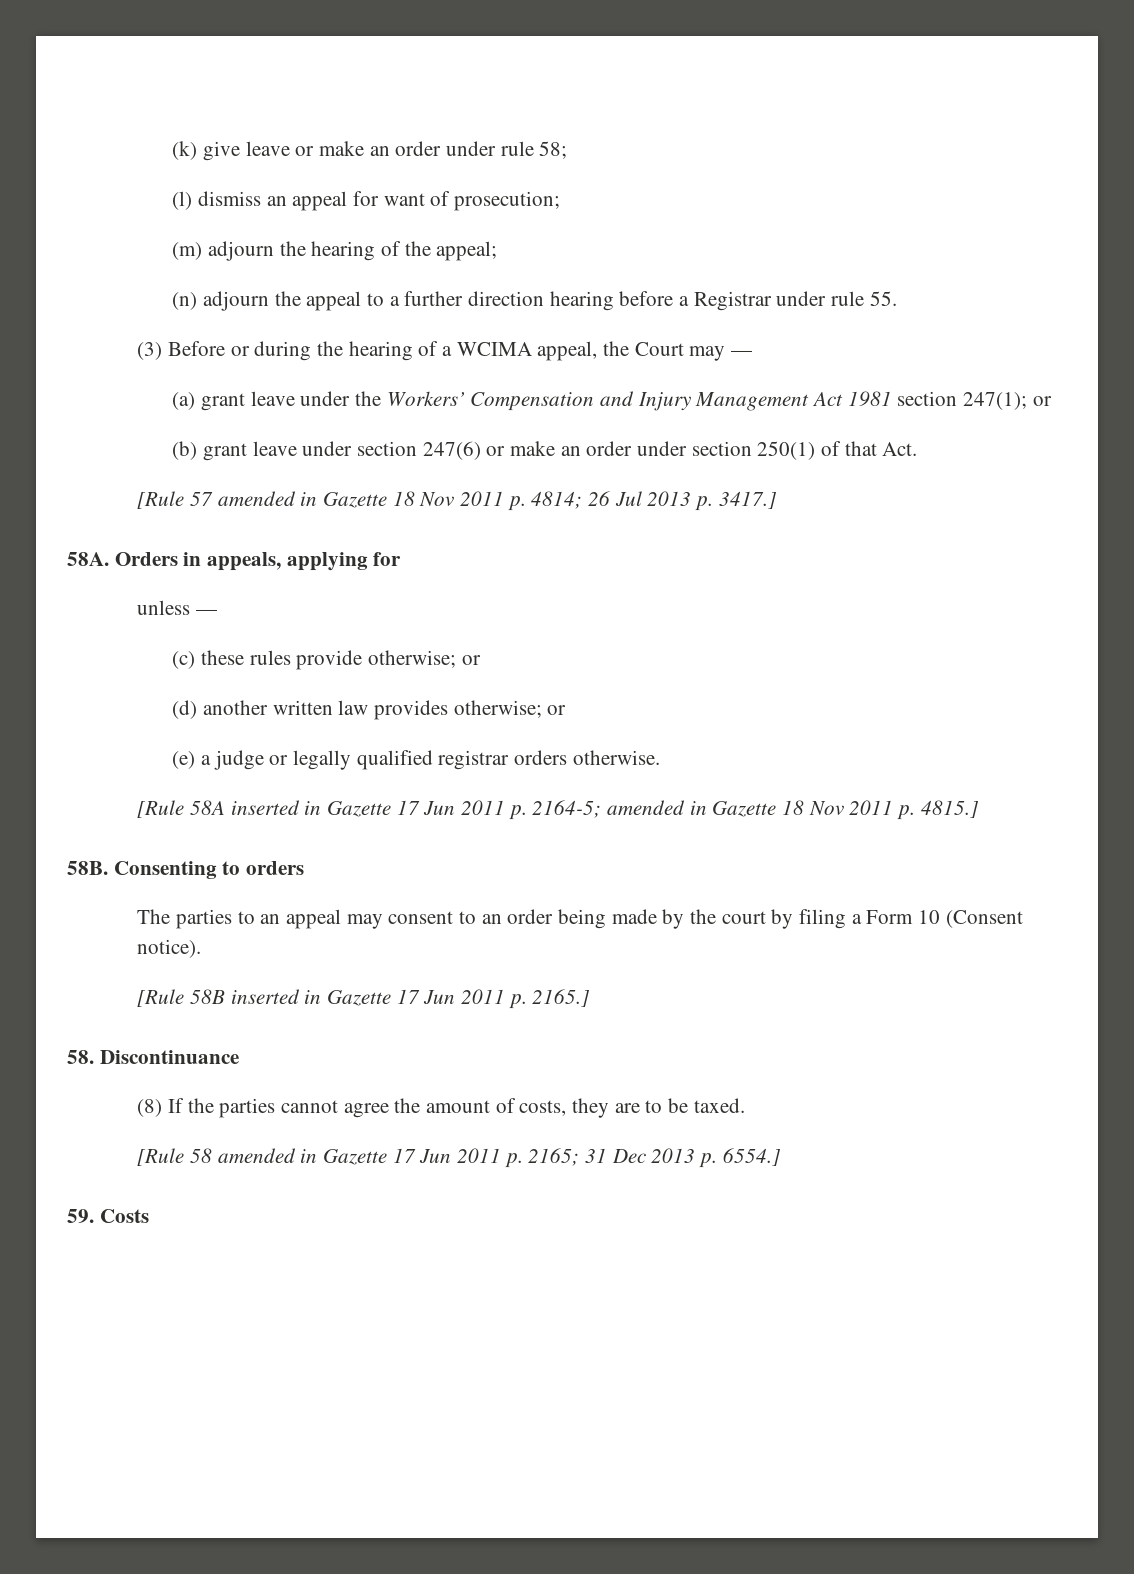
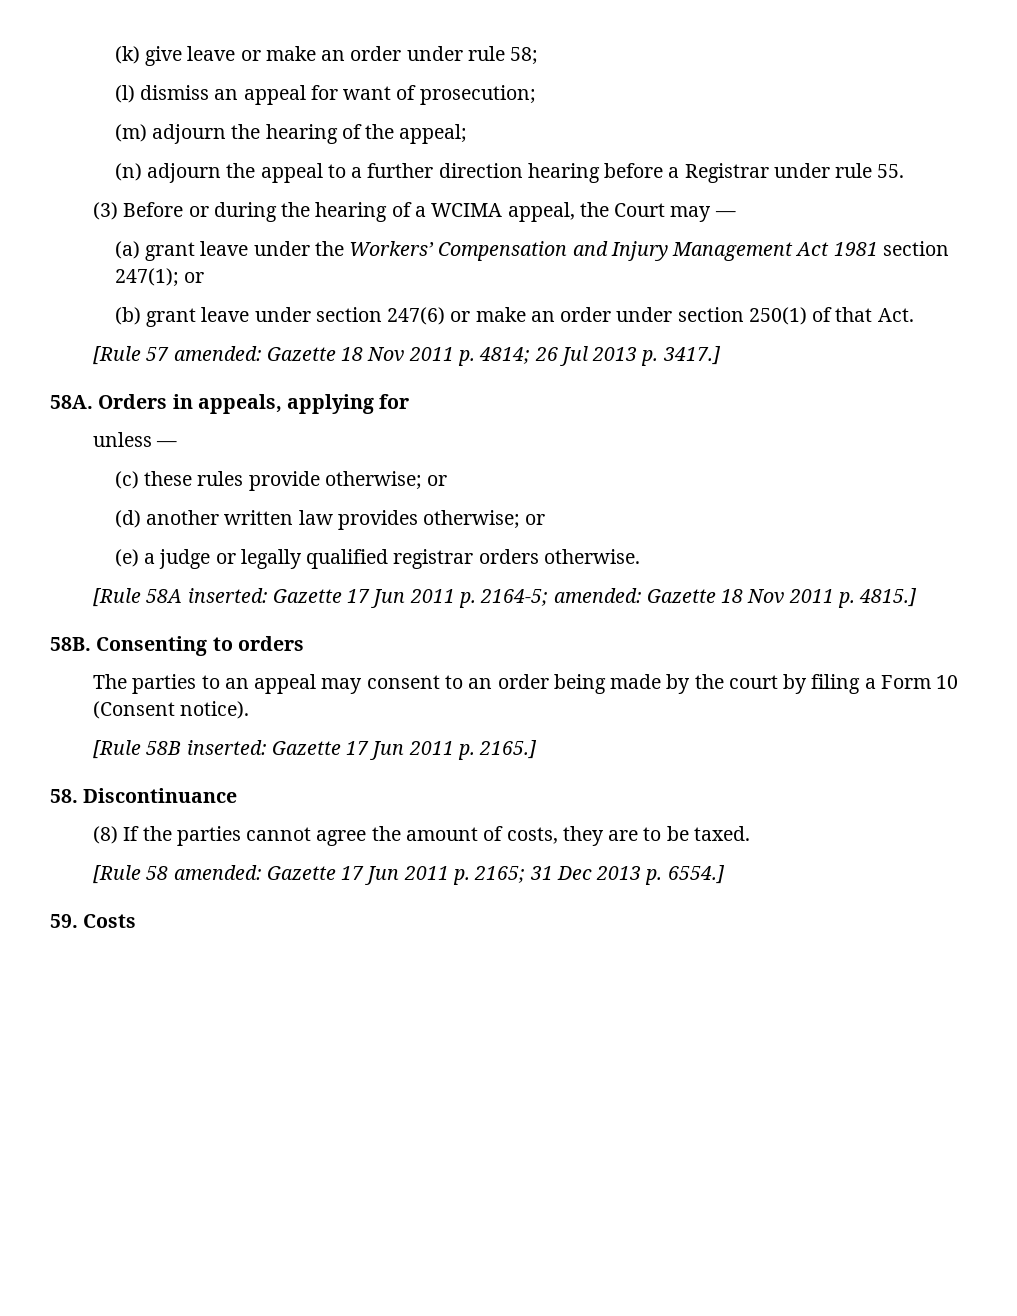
- [Rule 57 amended in Gazette 18 Nov 2011 p. 4814; 26 Jul 2013 p. 3417.]
+ [Rule 57 amended: Gazette 18 Nov 2011 p. 4814; 26 Jul 2013 p. 3417.]
- [Rule 58A inserted in Gazette 17 Jun 2011 p. 2164-5; amended in Gazette 18 Nov 2011 p. 4815.]
+ [Rule 58A inserted: Gazette 17 Jun 2011 p. 2164-5; amended: Gazette 18 Nov 2011 p. 4815.]
- [Rule 58B inserted in Gazette 17 Jun 2011 p. 2165.]
+ [Rule 58B inserted: Gazette 17 Jun 2011 p. 2165.]
- [Rule 58 amended in Gazette 17 Jun 2011 p. 2165; 31 Dec 2013 p. 6554.]
+ [Rule 58 amended: Gazette 17 Jun 2011 p. 2165; 31 Dec 2013 p. 6554.]

